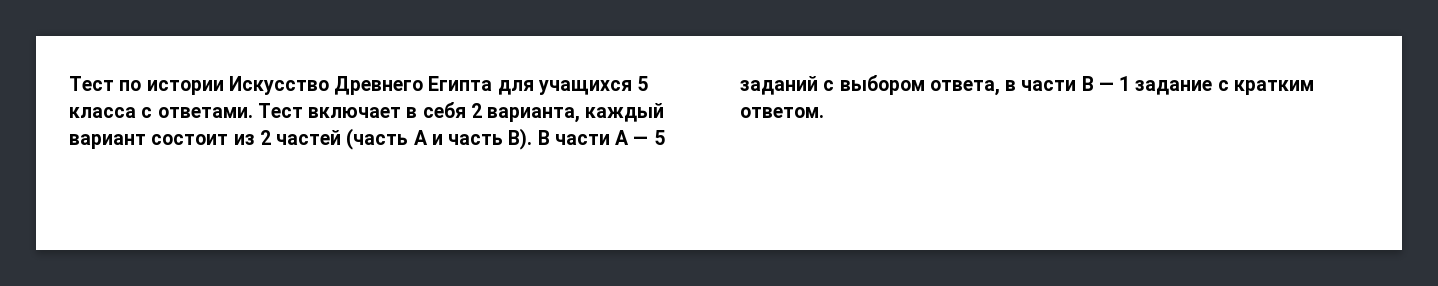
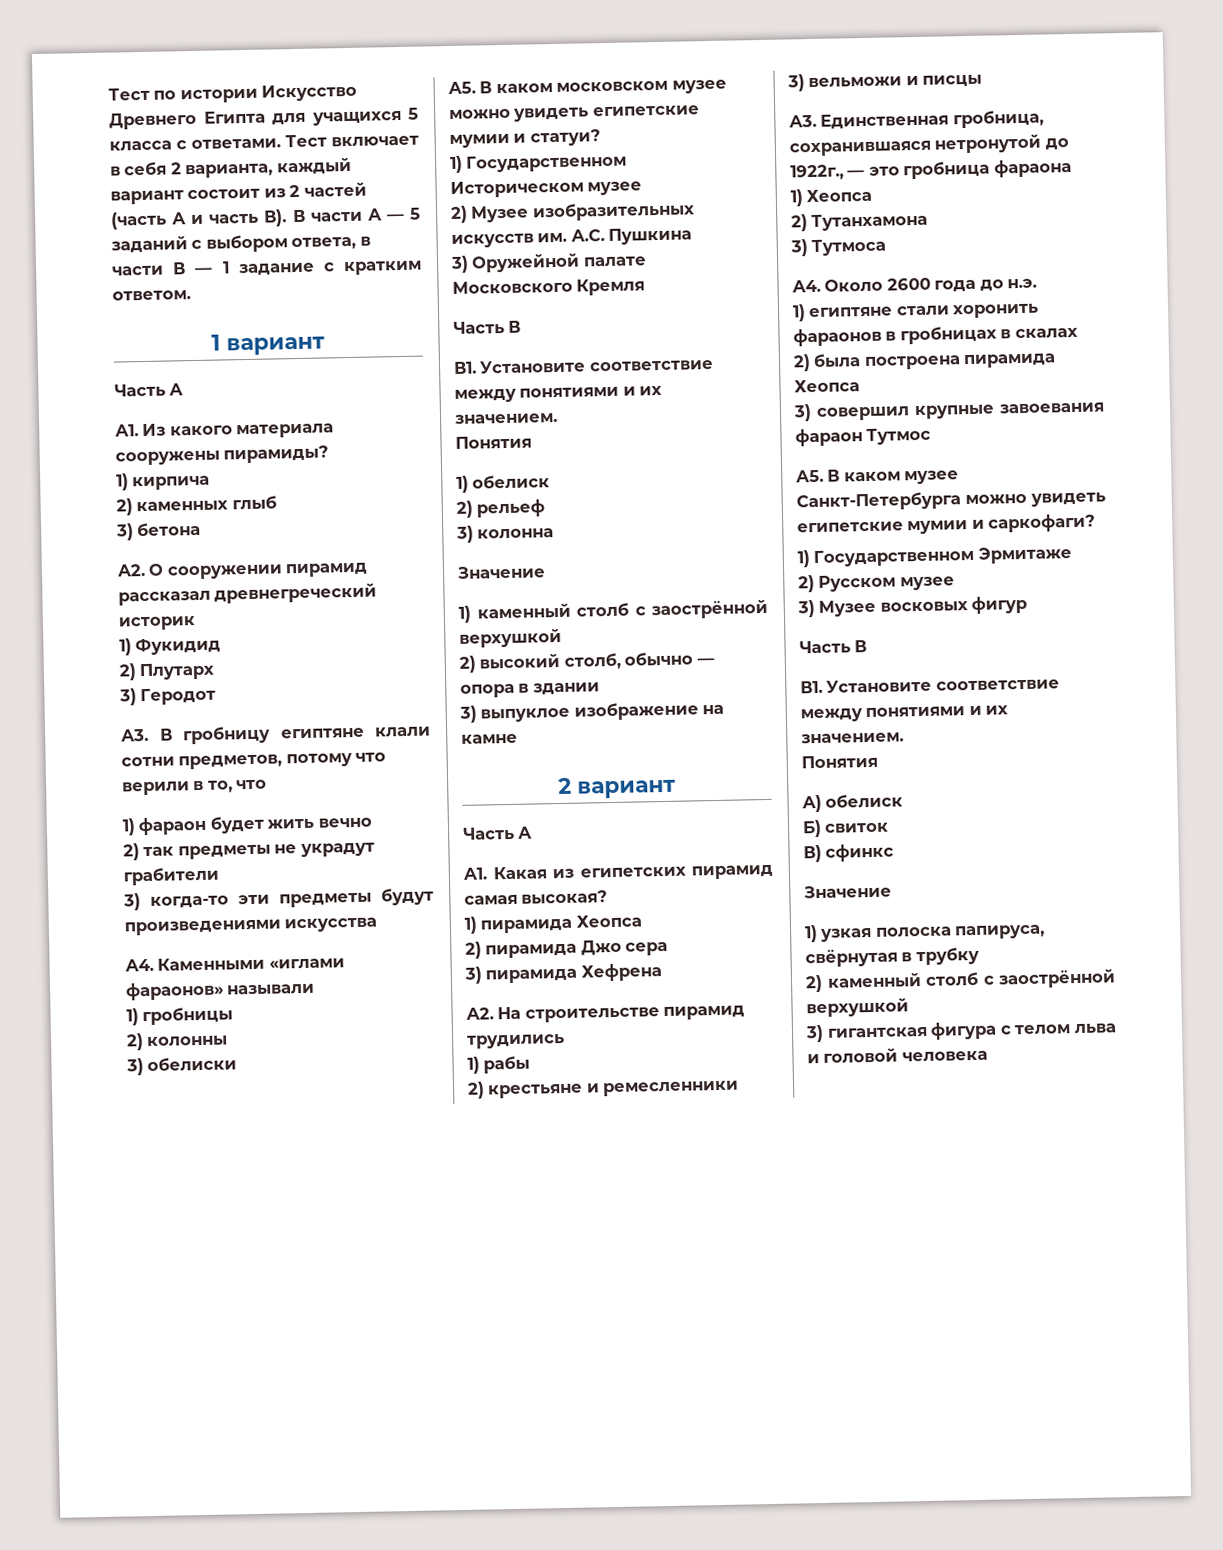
+ 1 вариант
+ Часть А
+ А1. Из какого материала сооружены пирамиды?
+ 1) кирпича
+ 2) каменных глыб
+ 3) бетона
+ А2. О сооружении пирамид рассказал древнегреческий историк
+ 1) Фукидид
+ 2) Плутарх
+ 3) Геродот
+ А3. В гробницу египтяне клали сотни предметов, потому что верили в то, что
+ 1) фараон будет жить вечно
+ 2) так предметы не украдут грабители
+ 3) когда-то эти предметы будут произведениями искусства
+ А4. Каменными «иглами фараонов» называли
+ 1) гробницы
+ 2) колонны
+ 3) обелиски
+ А5. В каком московском музее можно увидеть египетские мумии и статуи?
+ 1) Государственном Историческом музее
+ 2) Музее изобразительных искусств им. А.С. Пушкина
+ 3) Оружейной палате Московского Кремля
+ Часть В
+ В1. Установите соответствие между понятиями и их значением.
+ Понятия
+ 1) обелиск
+ 2) рельеф
+ 3) колонна
+ Значение
+ 1) каменный столб с заострённой верхушкой
+ 2) высокий столб, обычно — опора в здании
+ 3) выпуклое изображение на камне
+ 2 вариант
+ Часть А
+ А1. Какая из египетских пирамид самая высокая?
+ 1) пирамида Хеопса
+ 2) пирамида Джо сера
+ 3) пирамида Хефрена
+ А2. На строительстве пирамид трудились
+ 1) рабы
+ 2) крестьяне и ремесленники
+ 3) вельможи и писцы
+ А3. Единственная гробница, сохранившаяся нетронутой до 1922г., — это гробница фараона
+ 1) Хеопса
+ 2) Тутанхамона
+ 3) Тутмоса
+ А4. Около 2600 года до н.э.
+ 1) египтяне стали хоронить фараонов в гробницах в скалах
+ 2) была построена пирамида Хеопса
+ 3) совершил крупные завоевания фараон Тутмос
+ A5. В каком музее Санкт-Петербурга можно увидеть египетские мумии и саркофаги?
+ 1) Государственном Эрмитаже
+ 2) Русском музее
+ 3) Музее восковых фигур
+ Часть В
+ В1. Установите соответствие между понятиями и их значением.
+ Понятия
+ А) обелиск
+ Б) свиток
+ В) сфинкс
+ Значение
+ 1) узкая полоска папируса, свёрнутая в трубку
+ 2) каменный столб с заострённой верхушкой
+ 3) гигантская фигура с телом льва и головой человека

